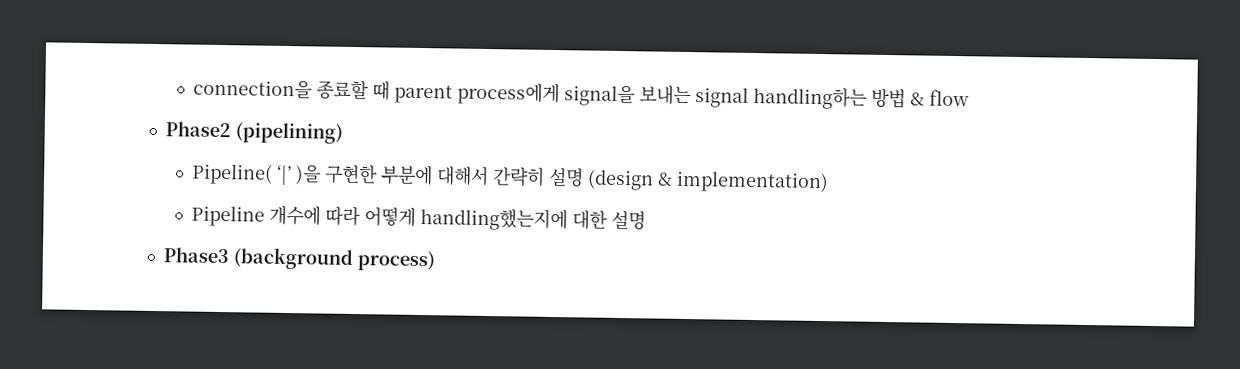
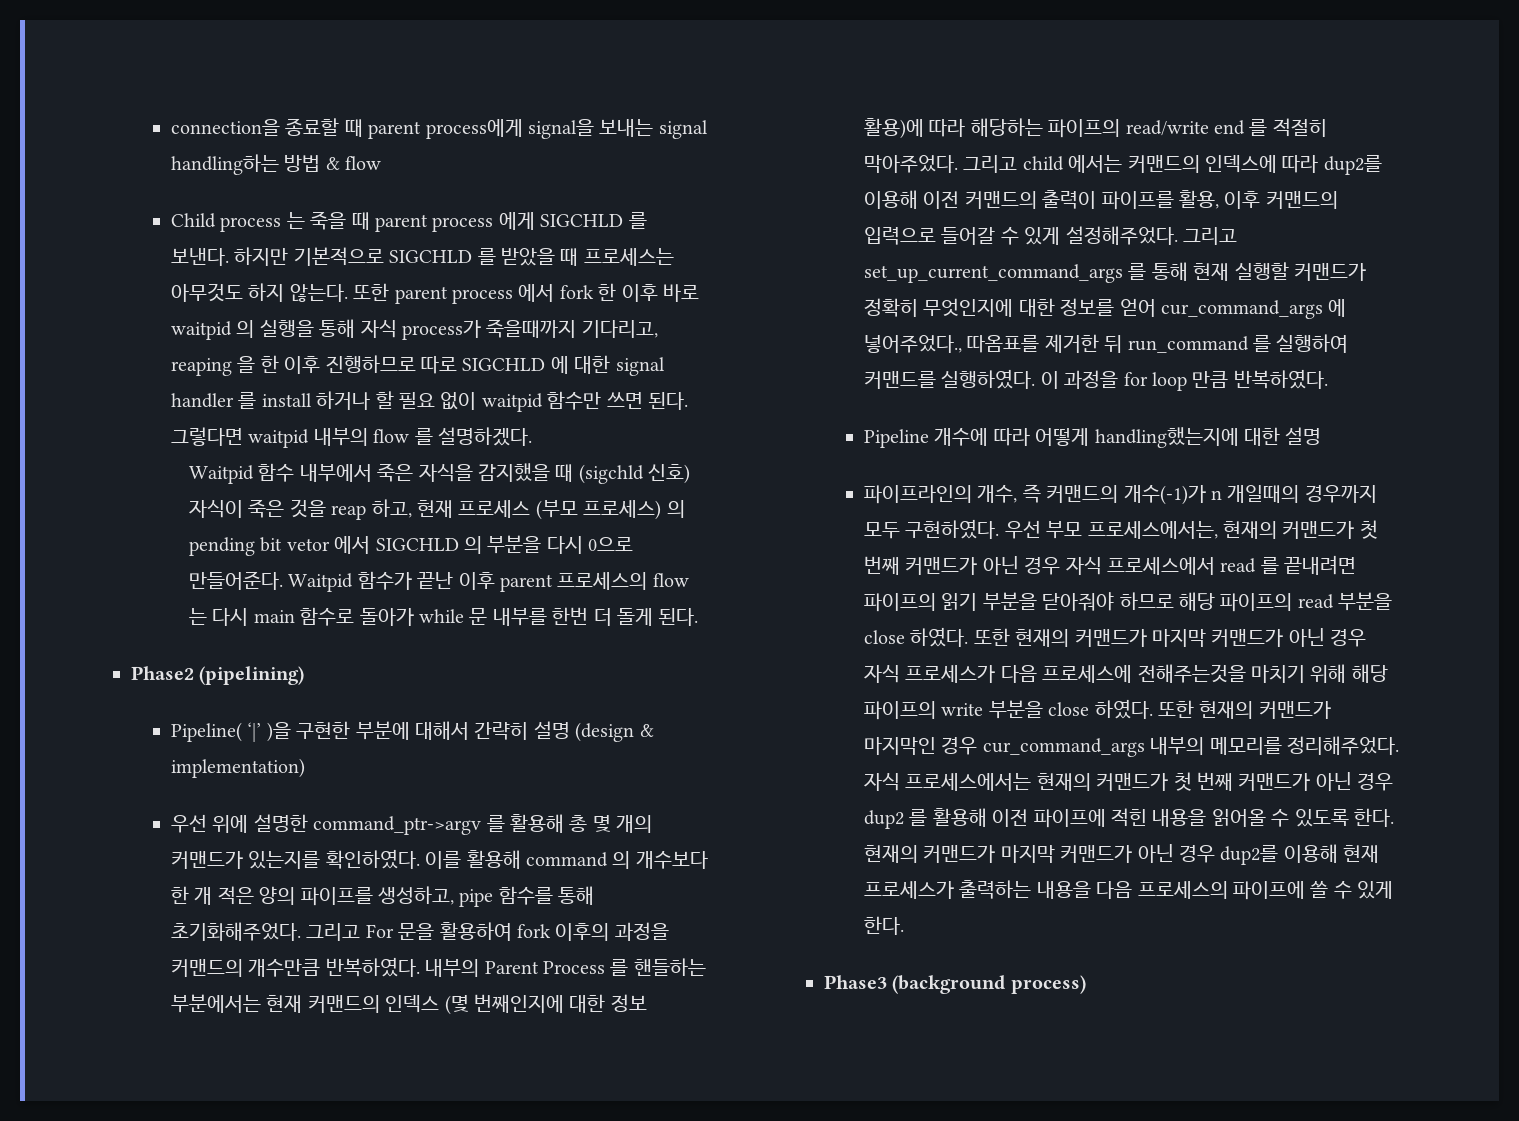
+ Child process 는 죽을 때 parent process 에게 SIGCHLD 를 보낸다. 하지만 기본적으로 SIGCHLD 를 받았을 때 프로세스는 아무것도 하지 않는다. 또한 parent process 에서 fork 한 이후 바로 waitpid 의 실행을 통해 자식 process가 죽을때까지 기다리고, reaping 을 한 이후 진행하므로 따로 SIGCHLD 에 대한 signal handler 를 install 하거나 할 필요 없이 waitpid 함수만 쓰면 된다. 그렇다면 waitpid 내부의 flow 를 설명하겠다.
+ Waitpid 함수 내부에서 죽은 자식을 감지했을 때 (sigchld 신호) 자식이 죽은 것을 reap 하고, 현재 프로세스 (부모 프로세스) 의 pending bit vetor 에서 SIGCHLD 의 부분을 다시 0으로 만들어준다. Waitpid 함수가 끝난 이후 parent 프로세스의 flow 는 다시 main 함수로 돌아가 while 문 내부를 한번 더 돌게 된다.
+ 우선 위에 설명한 command_ptr->argv 를 활용해 총 몇 개의 커맨드가 있는지를 확인하였다. 이를 활용해 command 의 개수보다 한 개 적은 양의 파이프를 생성하고, pipe 함수를 통해 초기화해주었다. 그리고 For 문을 활용하여 fork 이후의 과정을 커맨드의 개수만큼 반복하였다. 내부의 Parent Process 를 핸들하는 부분에서는 현재 커맨드의 인덱스 (몇 번째인지에 대한 정보 활용)에 따라 해당하는 파이프의 read/write end 를 적절히 막아주었다. 그리고 child 에서는 커맨드의 인덱스에 따라 dup2를 이용해 이전 커맨드의 출력이 파이프를 활용, 이후 커맨드의 입력으로 들어갈 수 있게 설정해주었다. 그리고 set_up_current_command_args 를 통해 현재 실행할 커맨드가 정확히 무엇인지에 대한 정보를 얻어 cur_command_args 에 넣어주었다., 따옴표를 제거한 뒤 run_command 를 실행하여 커맨드를 실행하였다. 이 과정을 for loop 만큼 반복하였다.
+ 파이프라인의 개수, 즉 커맨드의 개수(-1)가 n 개일때의 경우까지 모두 구현하였다. 우선 부모 프로세스에서는, 현재의 커맨드가 첫 번째 커맨드가 아닌 경우 자식 프로세스에서 read 를 끝내려면 파이프의 읽기 부분을 닫아줘야 하므로 해당 파이프의 read 부분을 close 하였다. 또한 현재의 커맨드가 마지막 커맨드가 아닌 경우 자식 프로세스가 다음 프로세스에 전해주는것을 마치기 위해 해당 파이프의 write 부분을 close 하였다. 또한 현재의 커맨드가 마지막인 경우 cur_command_args 내부의 메모리를 정리해주었다. 자식 프로세스에서는 현재의 커맨드가 첫 번째 커맨드가 아닌 경우 dup2 를 활용해 이전 파이프에 적힌 내용을 읽어올 수 있도록 한다. 현재의 커맨드가 마지막 커맨드가 아닌 경우 dup2를 이용해 현재 프로세스가 출력하는 내용을 다음 프로세스의 파이프에 쓸 수 있게 한다.

